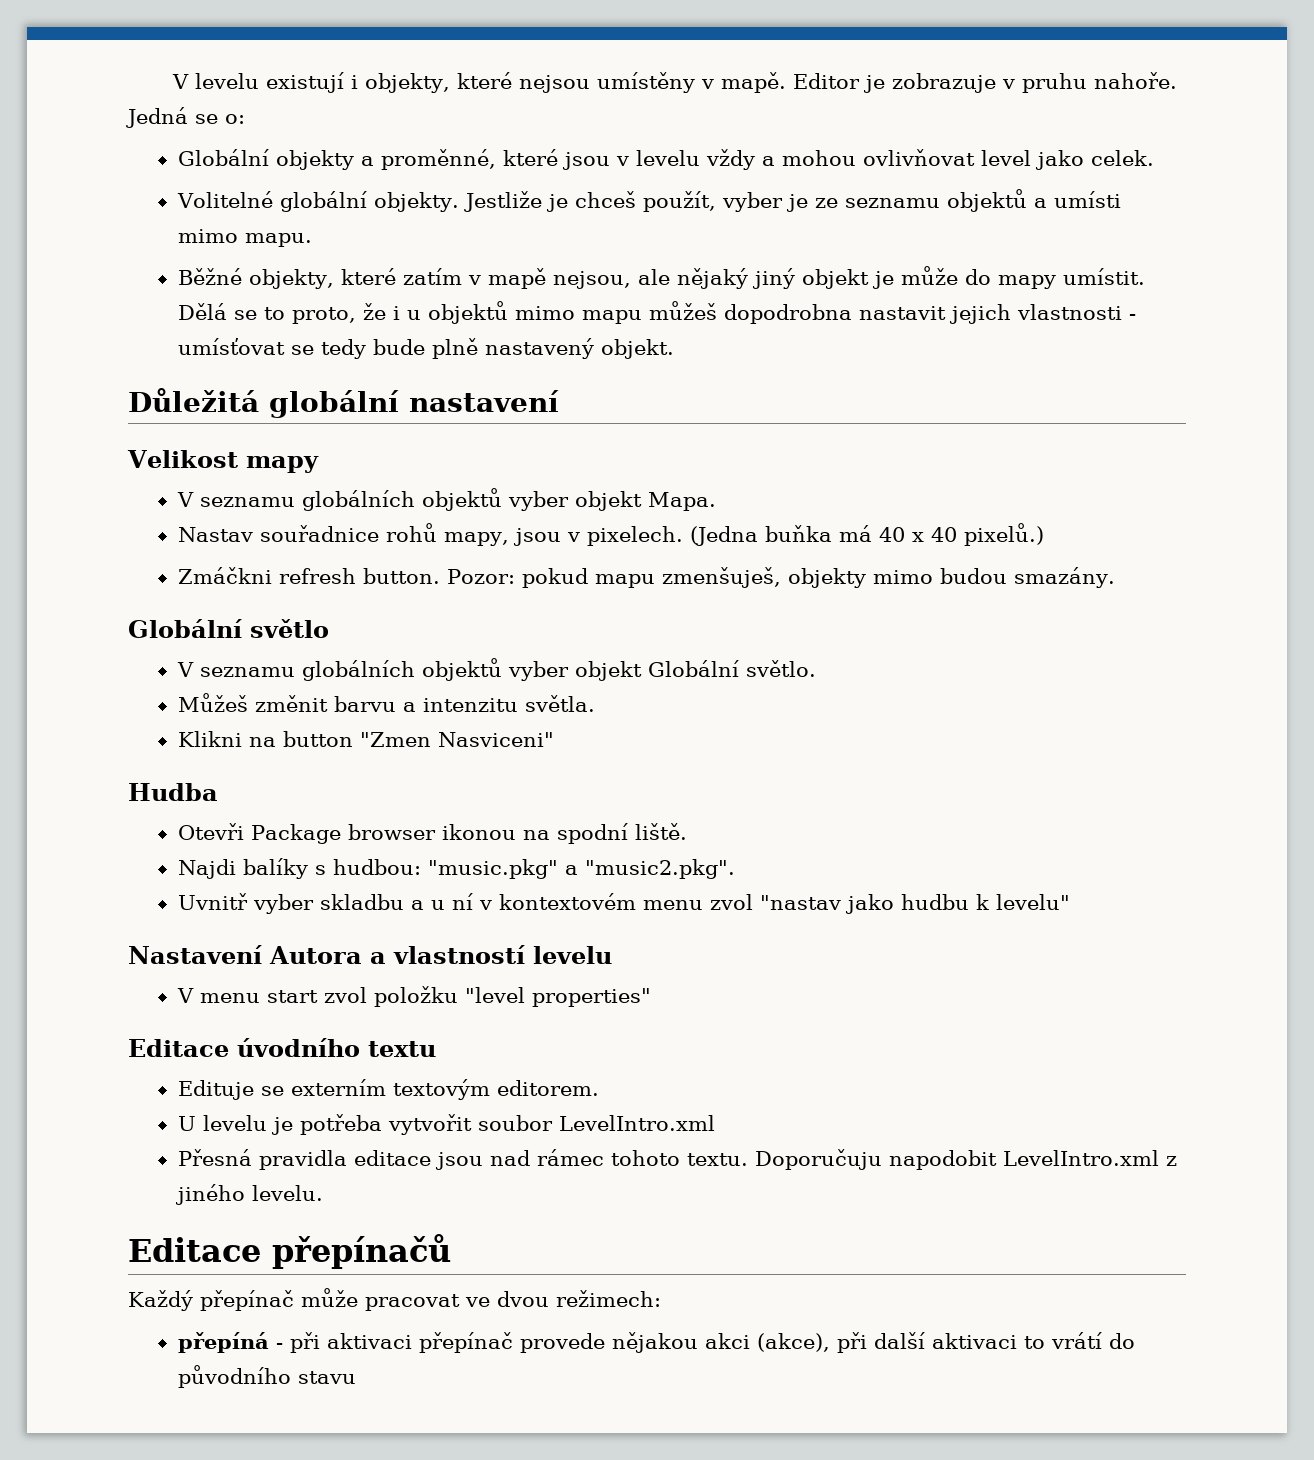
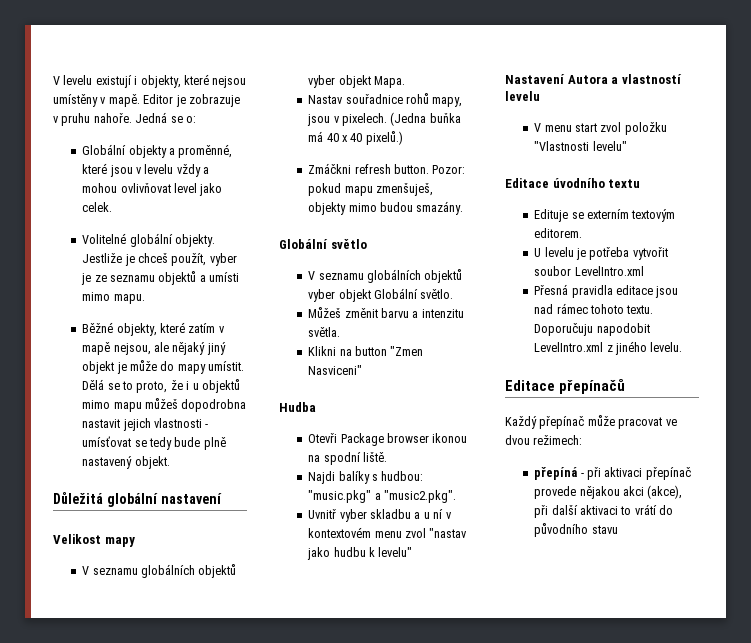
- V menu start zvol položku "level properties"
+ V menu start zvol položku "Vlastnosti levelu"

